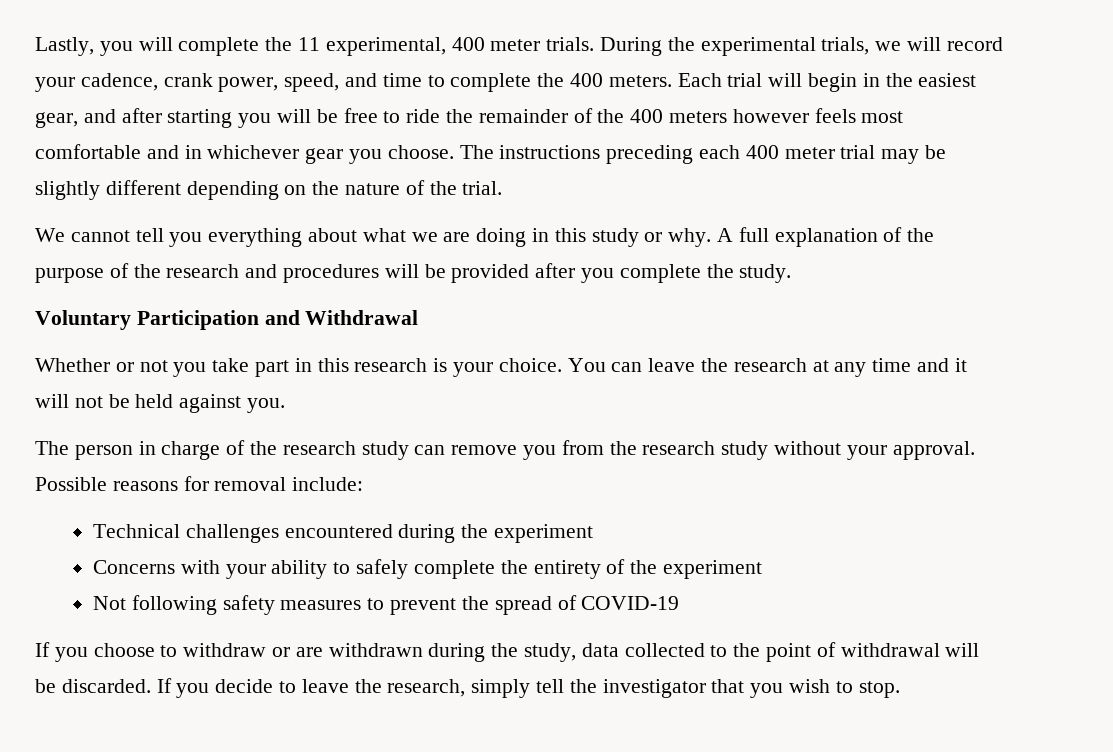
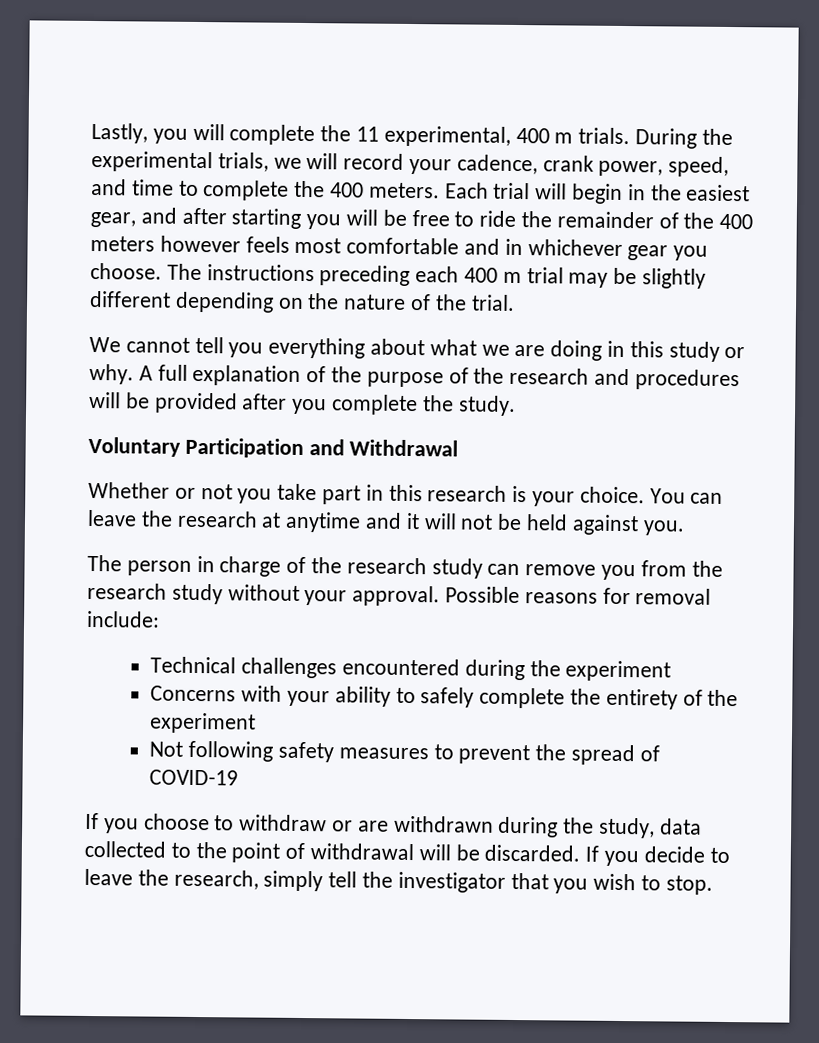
- Lastly, you will complete the 11 experimental, 400 meter trials.
+ Lastly, you will complete the 11 experimental, 400 m trials.
- The instructions preceding each 400 meter trial may be slightly different depending on the nature of the trial.
+ The instructions preceding each 400 m trial may be slightly different depending on the nature of the trial.
- You can leave the research at any time and it will not be held against you.
+ You can leave the research at anytime and it will not be held against you.

